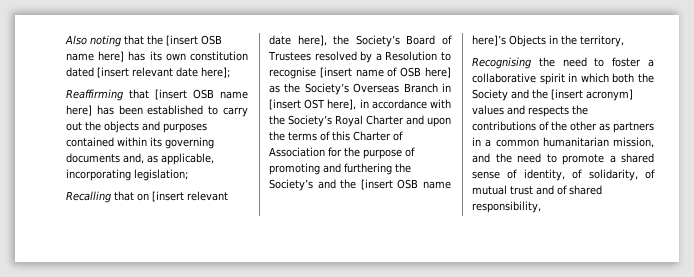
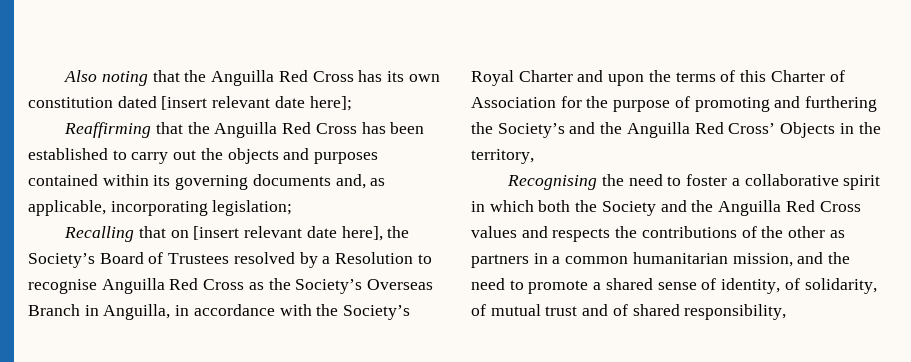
- Also noting that the [insert OSB name here] has its own constitution dated [insert relevant date here];
+ Also noting that the Anguilla Red Cross has its own constitution dated [insert relevant date here];
- Reaffirming that [insert OSB name here] has been established to carry out the objects and purposes contained within its governing documents and, as applicable, incorporating legislation;
+ Reaffirming that the Anguilla Red Cross has been established to carry out the objects and purposes contained within its governing documents and, as applicable, incorporating legislation;
- Recalling that on [insert relevant date here], the Society’s Board of Trustees resolved by a Resolution to recognise [insert name of OSB here] as the Society’s Overseas Branch in [insert OST here], in accordance with the Society’s Royal Charter and upon the terms of this Charter of Association for the purpose of promoting and furthering the Society’s and the [insert OSB name here]’s Objects in the territory,
+ Recalling that on [insert relevant date here], the Society’s Board of Trustees resolved by a Resolution to recognise Anguilla Red Cross as the Society’s Overseas Branch in Anguilla, in accordance with the Society’s Royal Charter and upon the terms of this Charter of Association for the purpose of promoting and furthering the Society’s and the Anguilla Red Cross’ Objects in the territory,
- Recognising the need to foster a collaborative spirit in which both the Society and the [insert acronym] values and respects the contributions of the other as partners in a common humanitarian mission, and the need to promote a shared sense of identity, of solidarity, of mutual trust and of shared responsibility,
+ Recognising the need to foster a collaborative spirit in which both the Society and the Anguilla Red Cross values and respects the contributions of the other as partners in a common humanitarian mission, and the need to promote a shared sense of identity, of solidarity, of mutual trust and of shared responsibility,

